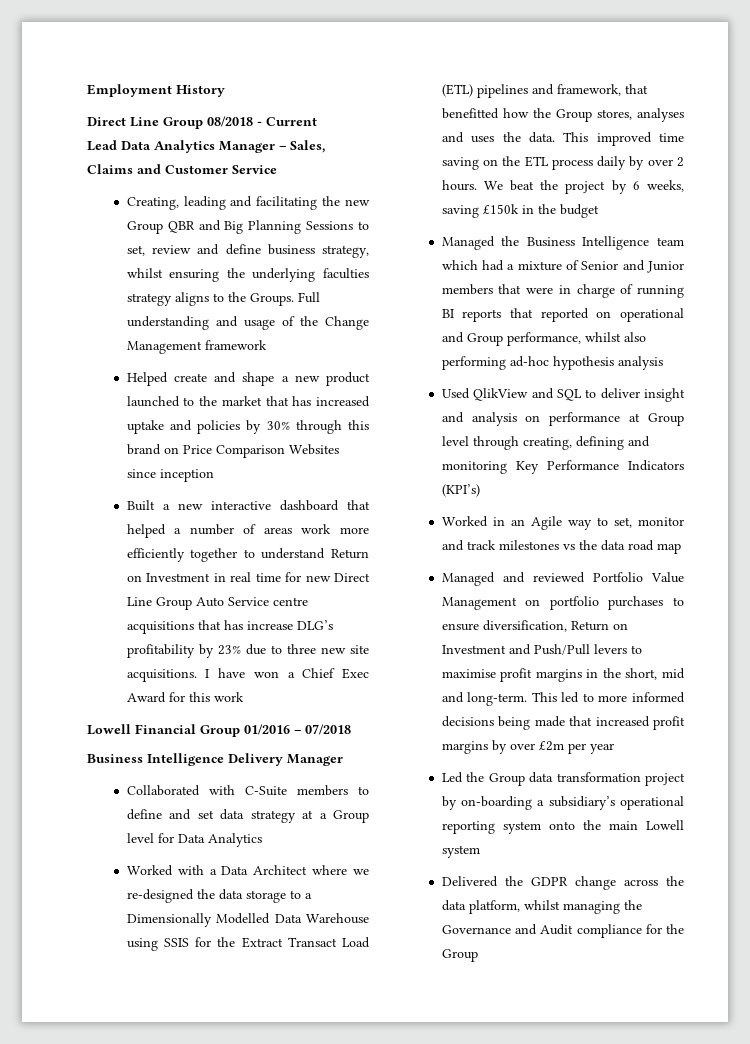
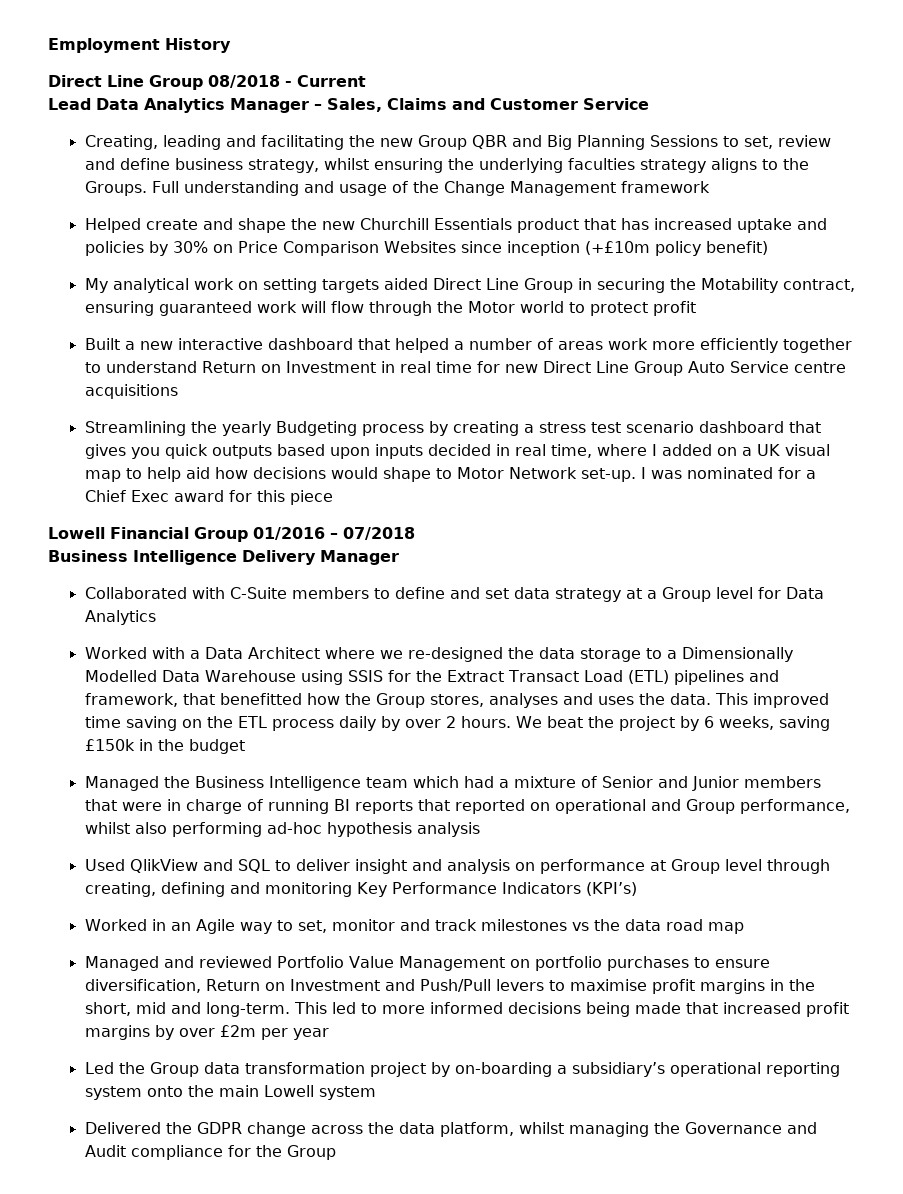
- Helped create and shape a new product launched to the market that has increased uptake and policies by 30% through this brand on Price Comparison Websites since inception
+ Helped create and shape the new Churchill Essentials product that has increased uptake and policies by 30% on Price Comparison Websites since inception (+£10m policy benefit)
+ My analytical work on setting targets aided Direct Line Group in securing the Motability contract, ensuring guaranteed work will flow through the Motor world to protect profit
- Built a new interactive dashboard that helped a number of areas work more efficiently together to understand Return on Investment in real time for new Direct Line Group Auto Service centre acquisitions that has increase DLG’s profitability by 23% due to three new site acquisitions. I have won a Chief Exec Award for this work
+ Built a new interactive dashboard that helped a number of areas work more efficiently together to understand Return on Investment in real time for new Direct Line Group Auto Service centre acquisitions
+ Streamlining the yearly Budgeting process by creating a stress test scenario dashboard that gives you quick outputs based upon inputs decided in real time, where I added on a UK visual map to help aid how decisions would shape to Motor Network set-up. I was nominated for a Chief Exec award for this piece

